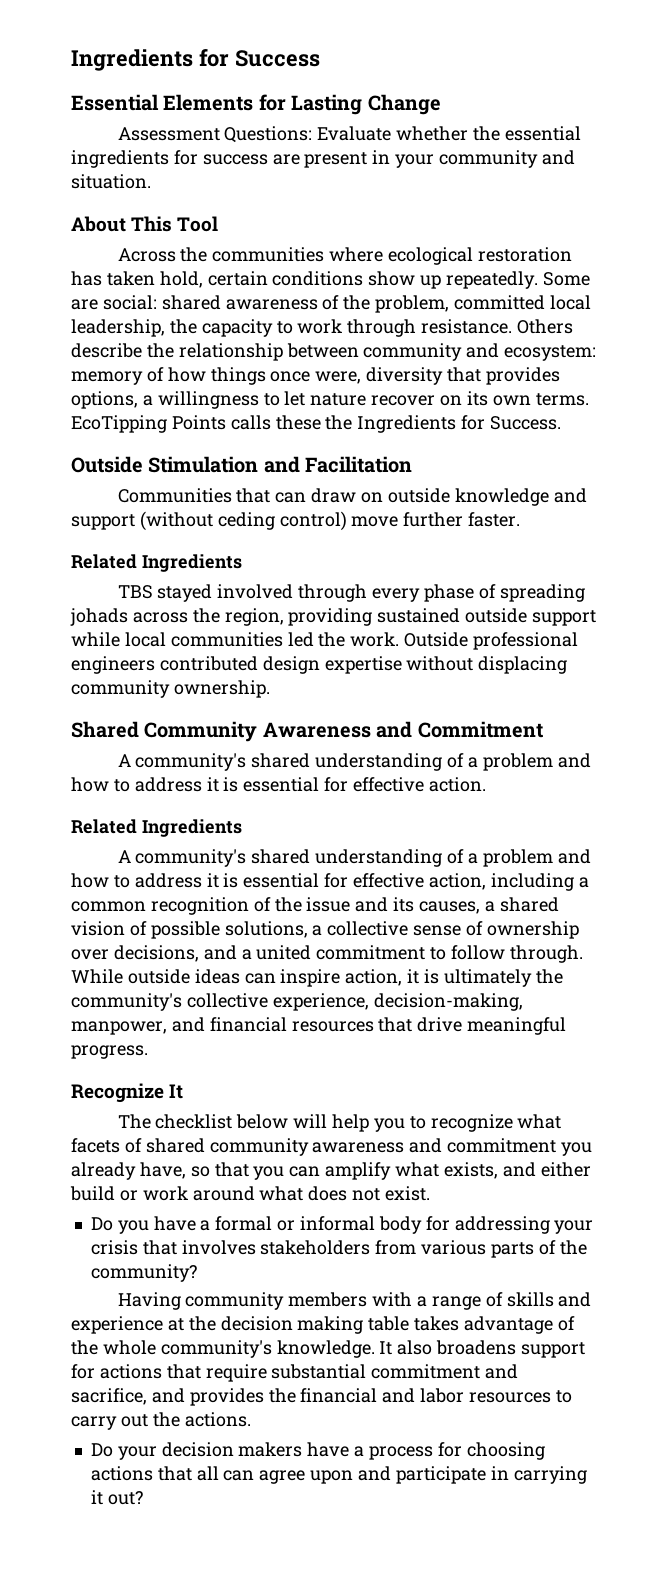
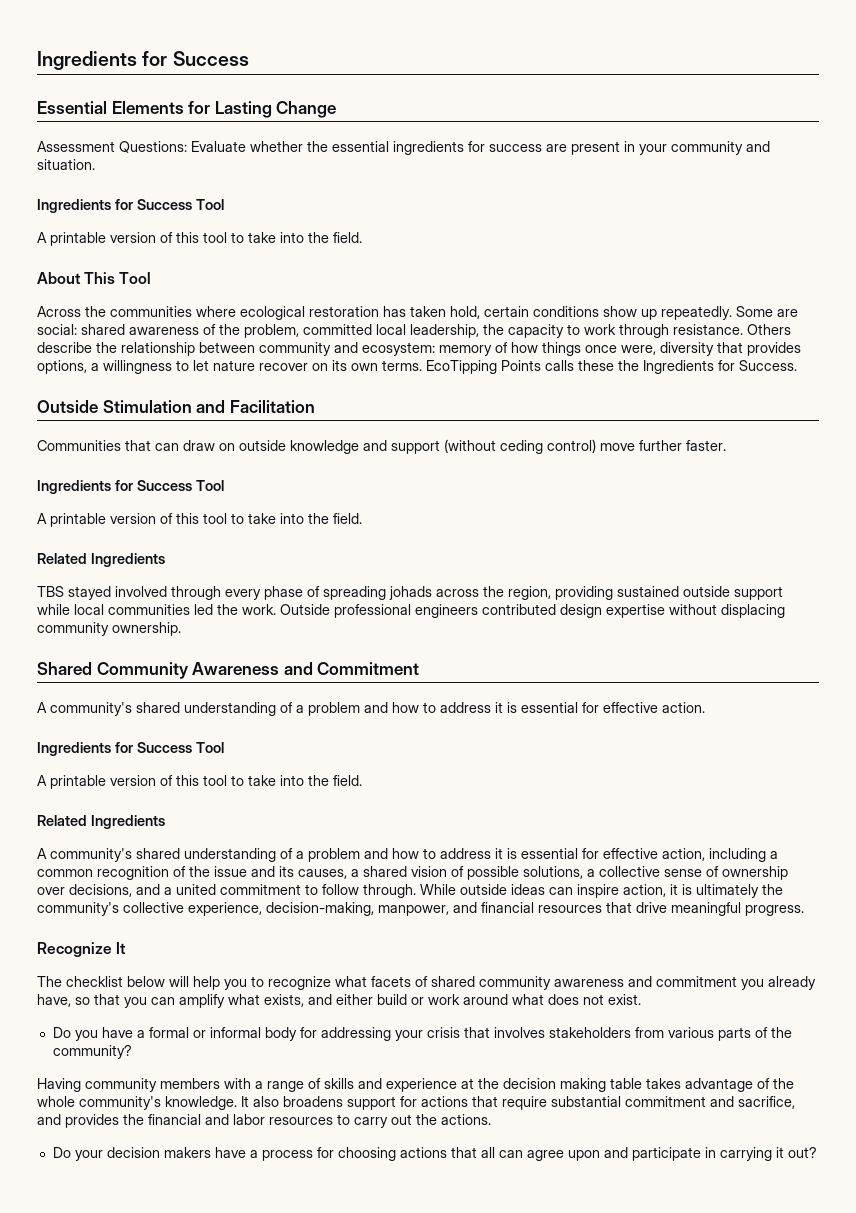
  Assessment Questions: Evaluate whether the essential ingredients for success are present in your community and situation.
+ Ingredients for Success Tool
+ A printable version of this tool to take into the field.
  Communities that can draw on outside knowledge and support (without ceding control) move further faster.
+ Ingredients for Success Tool
+ A printable version of this tool to take into the field.
  A community's shared understanding of a problem and how to address it is essential for effective action.
+ Ingredients for Success Tool
+ A printable version of this tool to take into the field.

